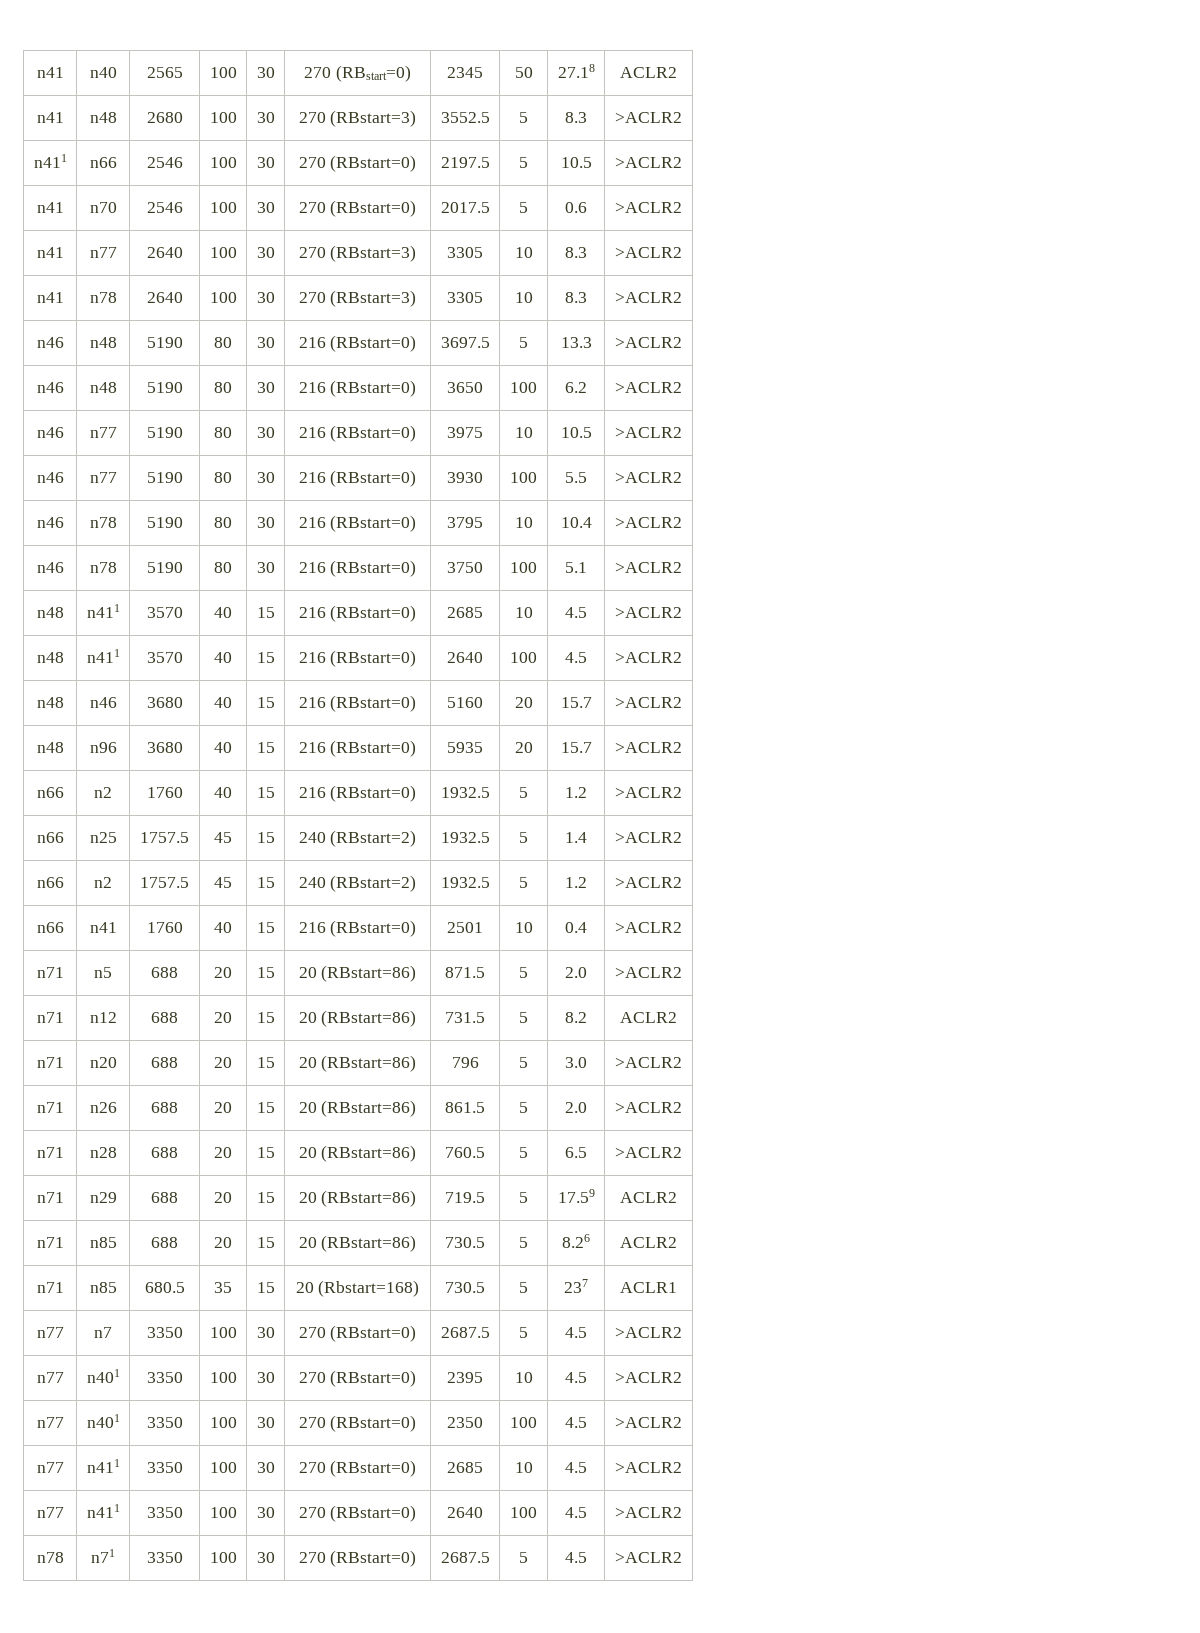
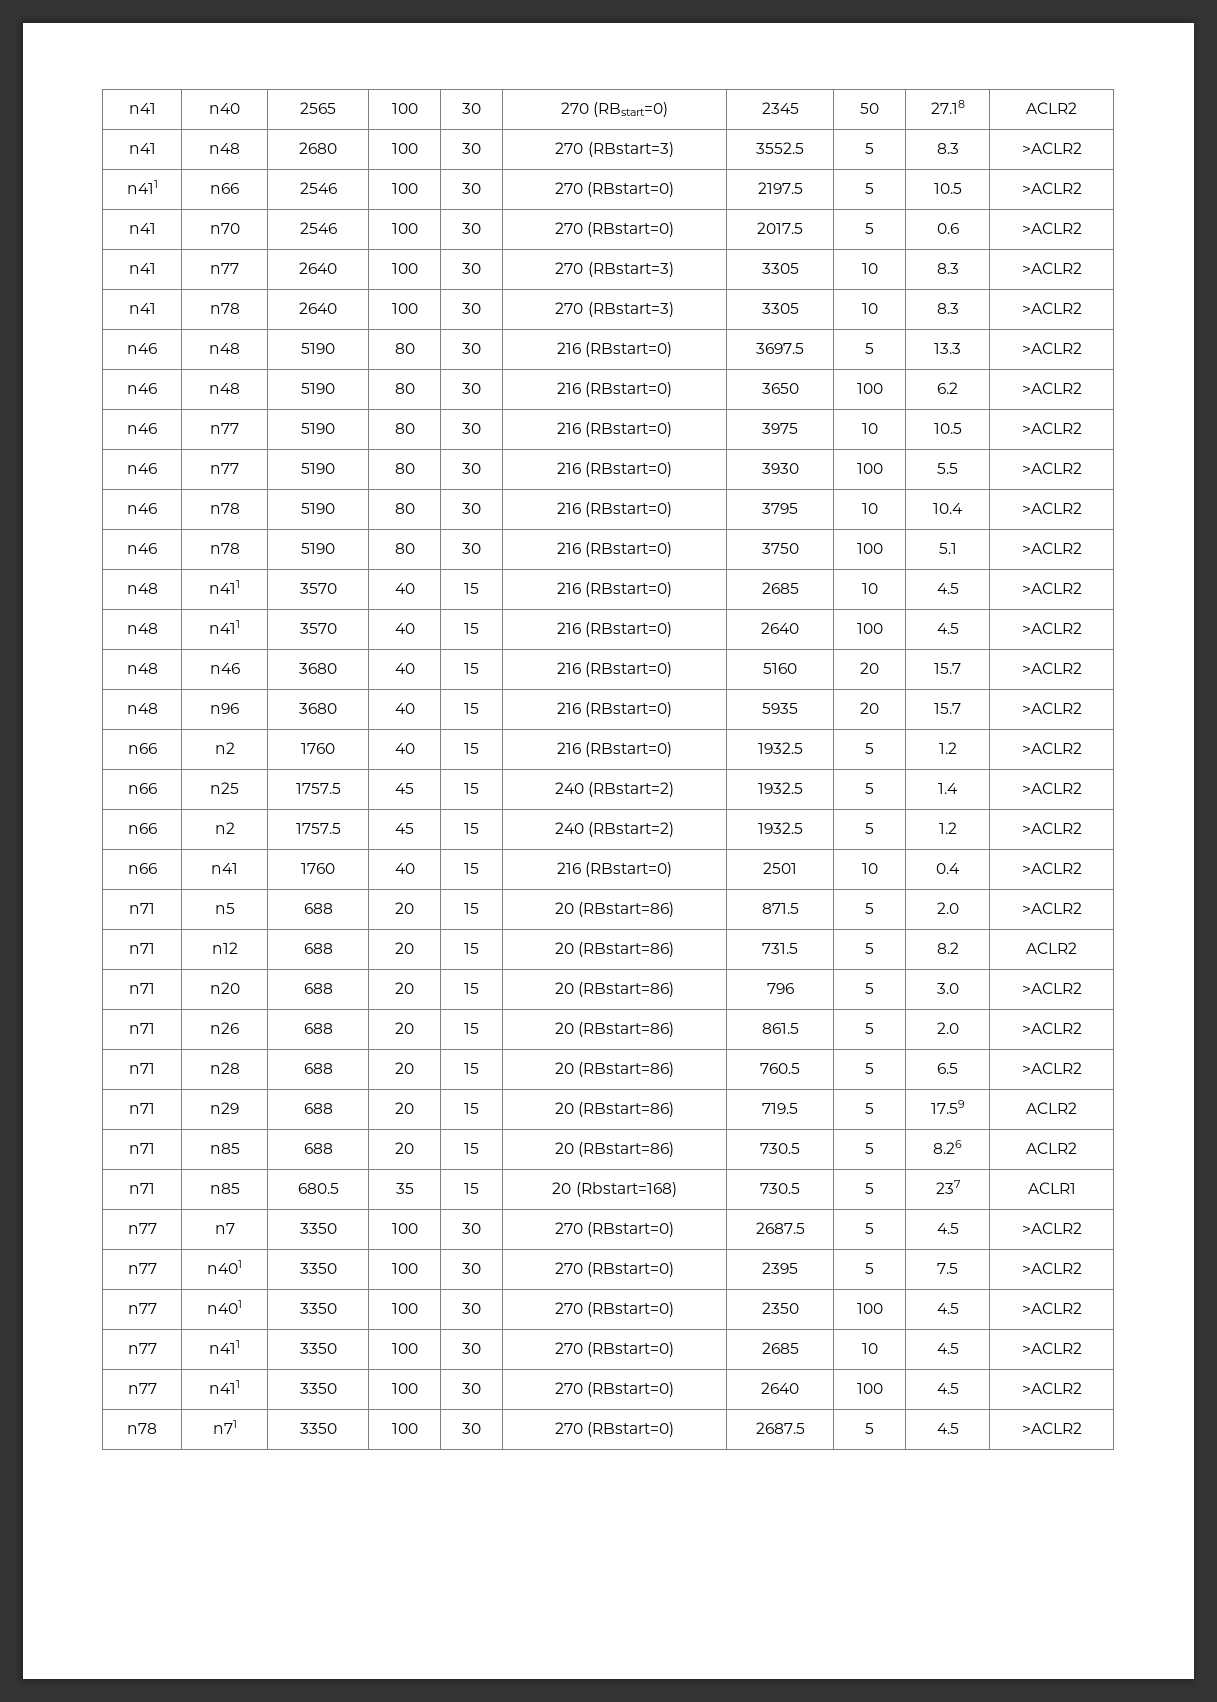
- n77 | n401 | 3350 | 100 | 30 | 270 (RBstart=0) | 2395 | 10 | 4.5 | >ACLR2
+ n77 | n401 | 3350 | 100 | 30 | 270 (RBstart=0) | 2395 | 5 | 7.5 | >ACLR2

